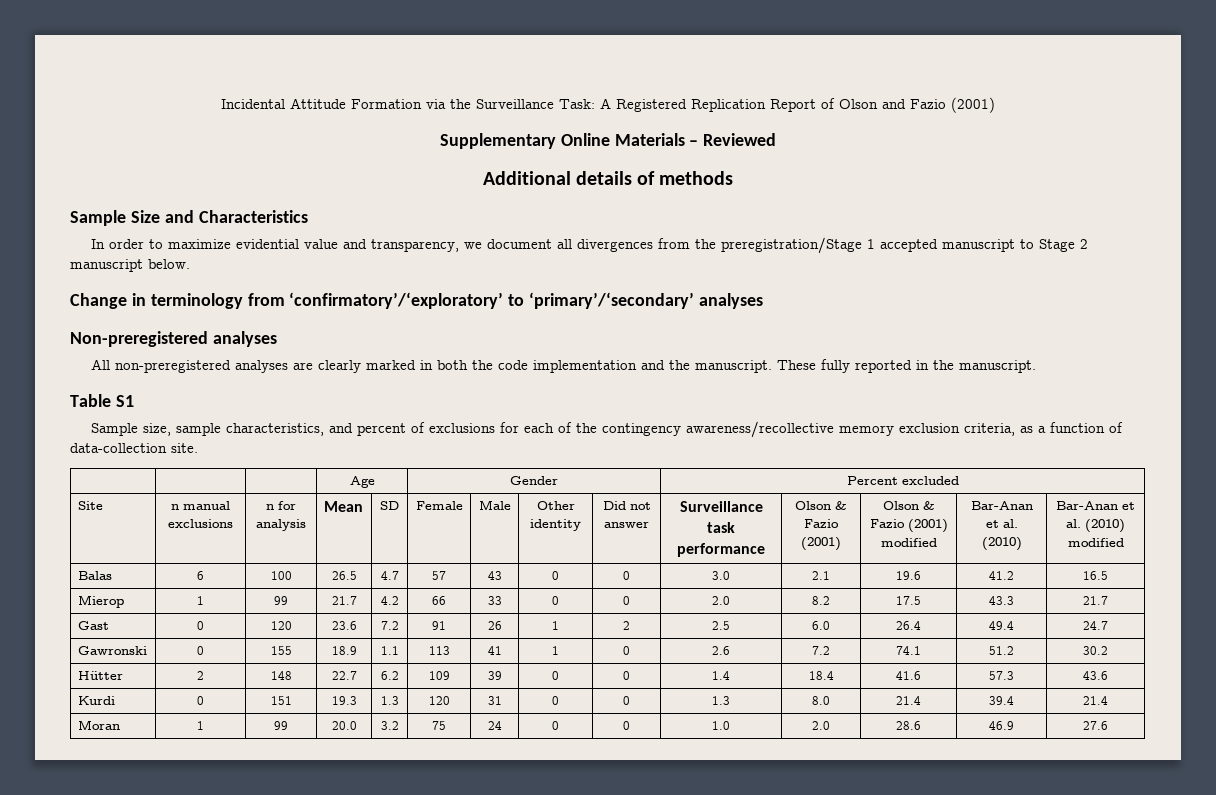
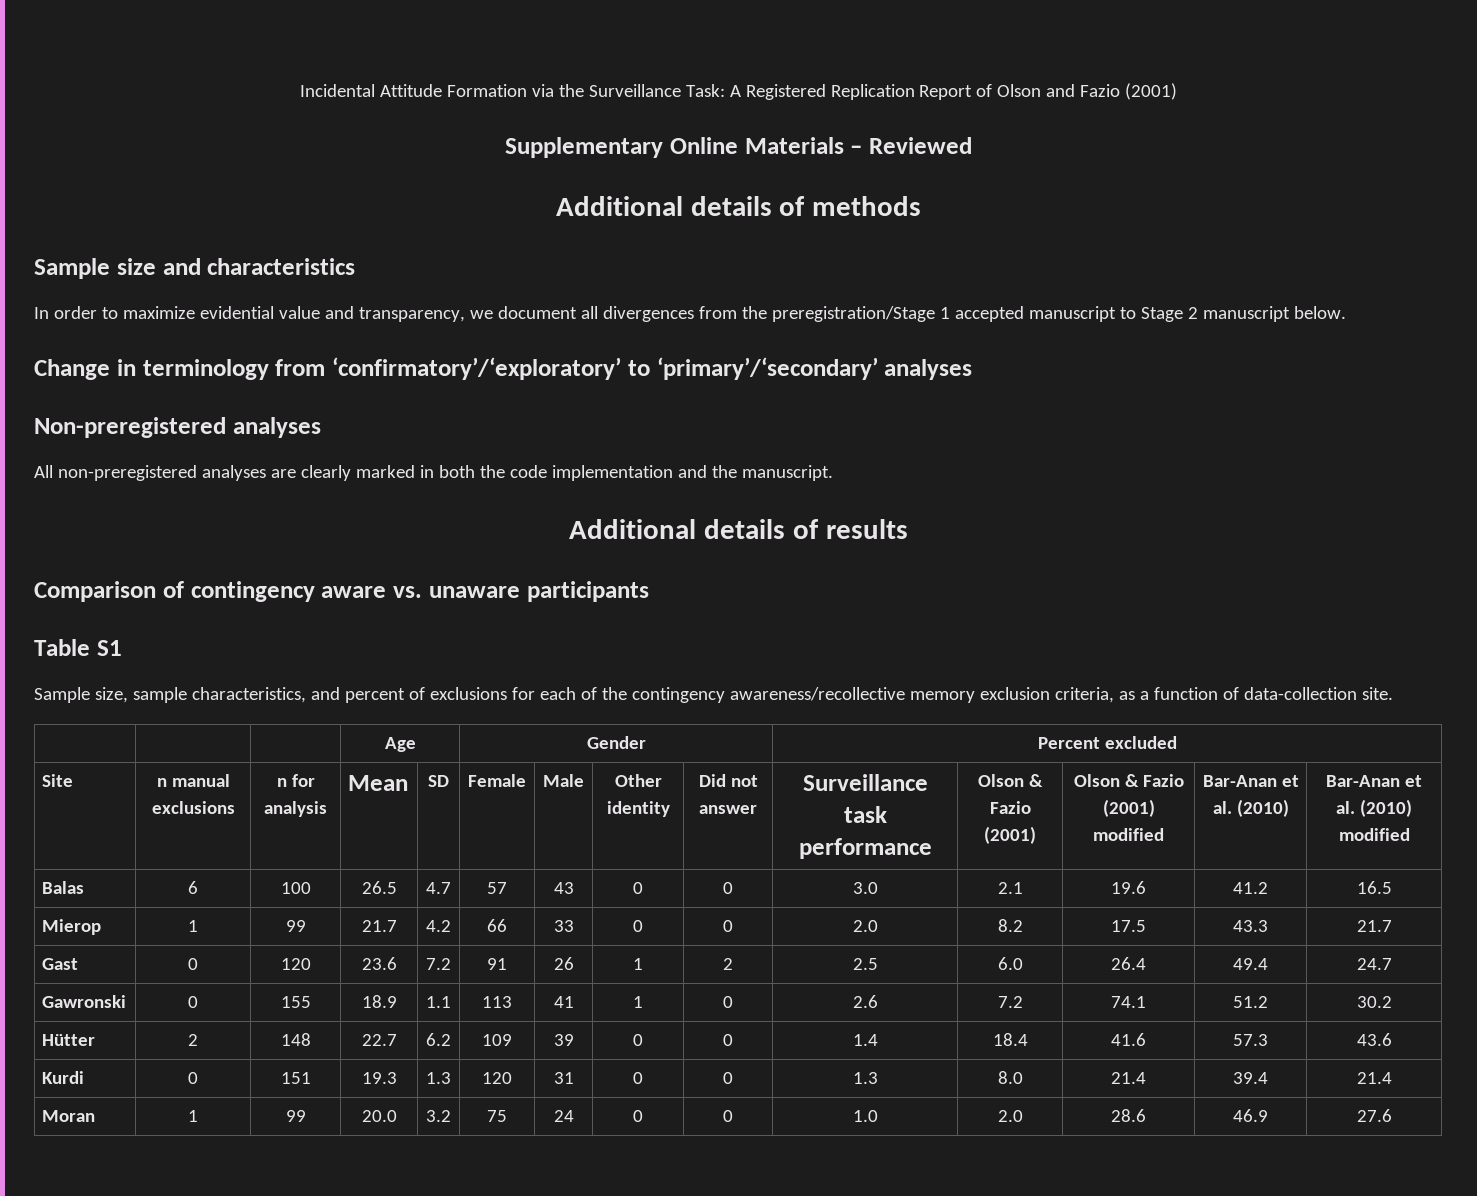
- Sample Size and Characteristics
+ Sample size and characteristics
- All non-preregistered analyses are clearly marked in both the code implementation and the manuscript. These fully reported in the manuscript.
+ All non-preregistered analyses are clearly marked in both the code implementation and the manuscript.
+ Additional details of results
+ Comparison of contingency aware vs. unaware participants

